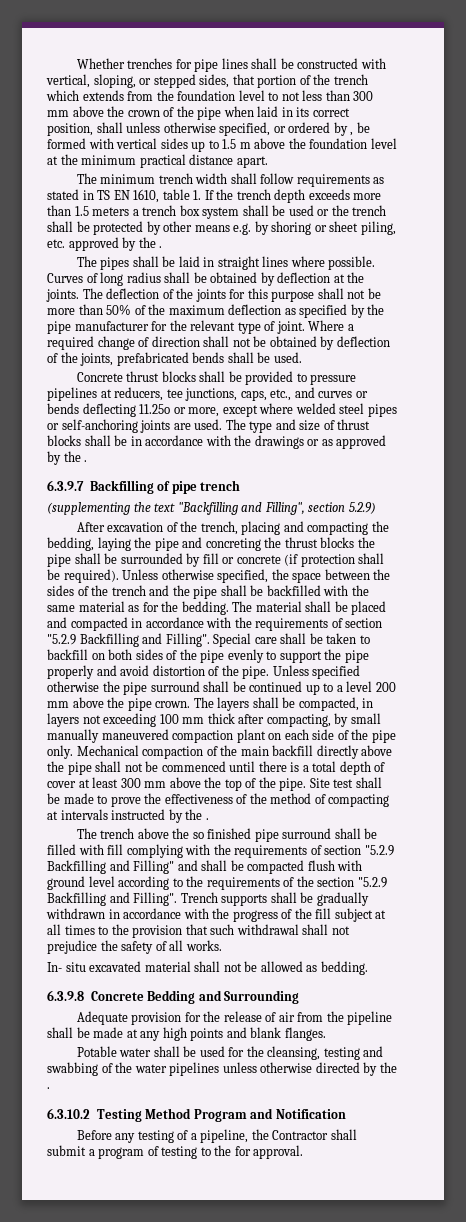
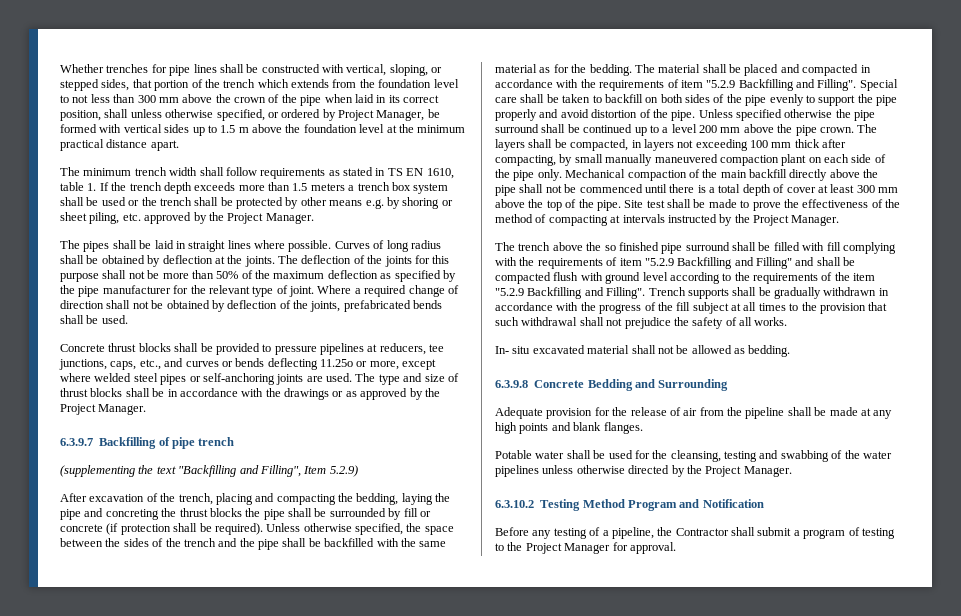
- Whether trenches for pipe lines shall be constructed with vertical, sloping, or stepped sides, that portion of the trench which extends from the foundation level to not less than 300 mm above the crown of the pipe when laid in its correct position, shall unless otherwise specified, or ordered by , be formed with vertical sides up to 1.5 m above the foundation level at the minimum practical distance apart.
+ Whether trenches for pipe lines shall be constructed with vertical, sloping, or stepped sides, that portion of the trench which extends from the foundation level to not less than 300 mm above the crown of the pipe when laid in its correct position, shall unless otherwise specified, or ordered by Project Manager, be formed with vertical sides up to 1.5 m above the foundation level at the minimum practical distance apart.
- The minimum trench width shall follow requirements as stated in TS EN 1610, table 1. If the trench depth exceeds more than 1.5 meters a trench box system shall be used or the trench shall be protected by other means e.g. by shoring or sheet piling, etc. approved by the .
+ The minimum trench width shall follow requirements as stated in TS EN 1610, table 1. If the trench depth exceeds more than 1.5 meters a trench box system shall be used or the trench shall be protected by other means e.g. by shoring or sheet piling, etc. approved by the Project Manager.
- The type and size of thrust blocks shall be in accordance with the drawings or as approved by the .
+ The type and size of thrust blocks shall be in accordance with the drawings or as approved by the Project Manager.
- (supplementing the text "Backfilling and Filling", section 5.2.9)
+ (supplementing the text "Backfilling and Filling", Item 5.2.9)
- The material shall be placed and compacted in accordance with the requirements of section "5.2.9 Backfilling and Filling".
+ The material shall be placed and compacted in accordance with the requirements of item "5.2.9 Backfilling and Filling".
- Site test shall be made to prove the effectiveness of the method of compacting at intervals instructed by the .
+ Site test shall be made to prove the effectiveness of the method of compacting at intervals instructed by the Project Manager.
- The trench above the so finished pipe surround shall be filled with fill complying with the requirements of section "5.2.9 Backfilling and Filling" and shall be compacted flush with ground level according to the requirements of the section "5.2.9 Backfilling and Filling".
+ The trench above the so finished pipe surround shall be filled with fill complying with the requirements of item "5.2.9 Backfilling and Filling" and shall be compacted flush with ground level according to the requirements of the item "5.2.9 Backfilling and Filling".
- Potable water shall be used for the cleansing, testing and swabbing of the water pipelines unless otherwise directed by the .
+ Potable water shall be used for the cleansing, testing and swabbing of the water pipelines unless otherwise directed by the Project Manager.
- Before any testing of a pipeline, the Contractor shall submit a program of testing to the for approval.
+ Before any testing of a pipeline, the Contractor shall submit a program of testing to the Project Manager for approval.

